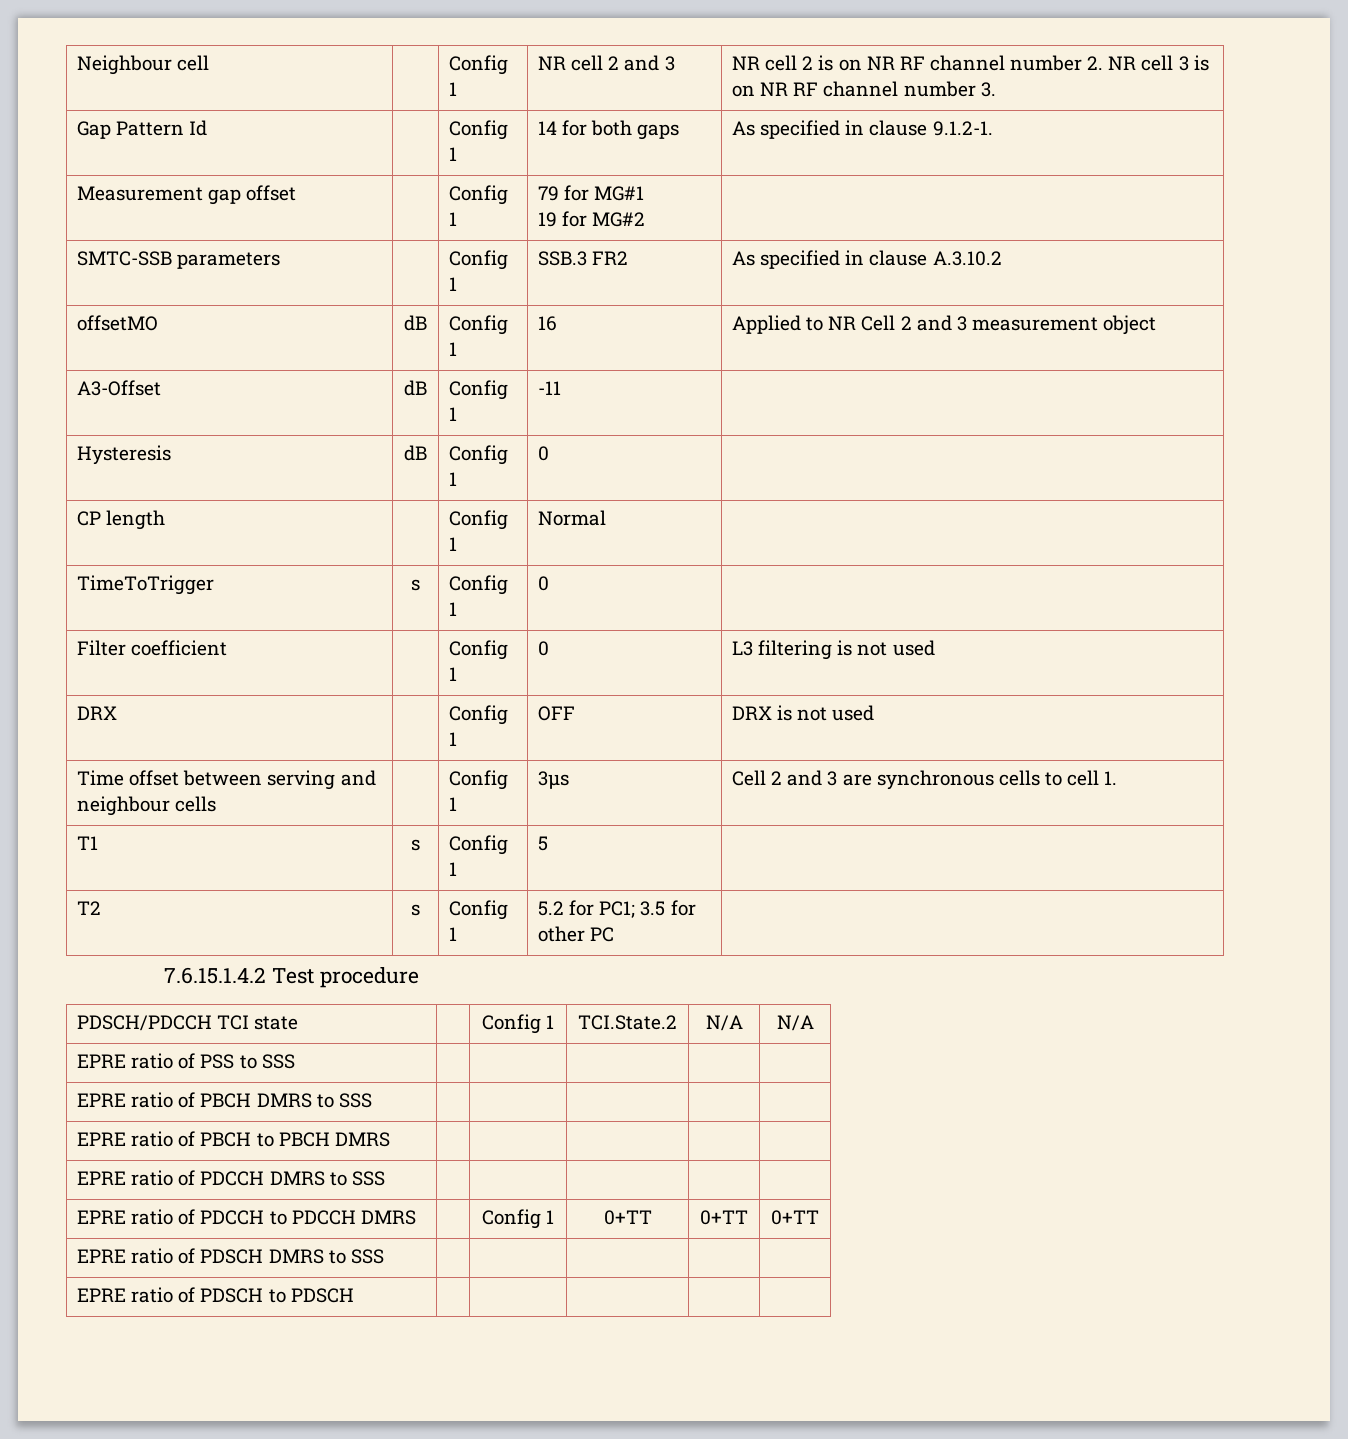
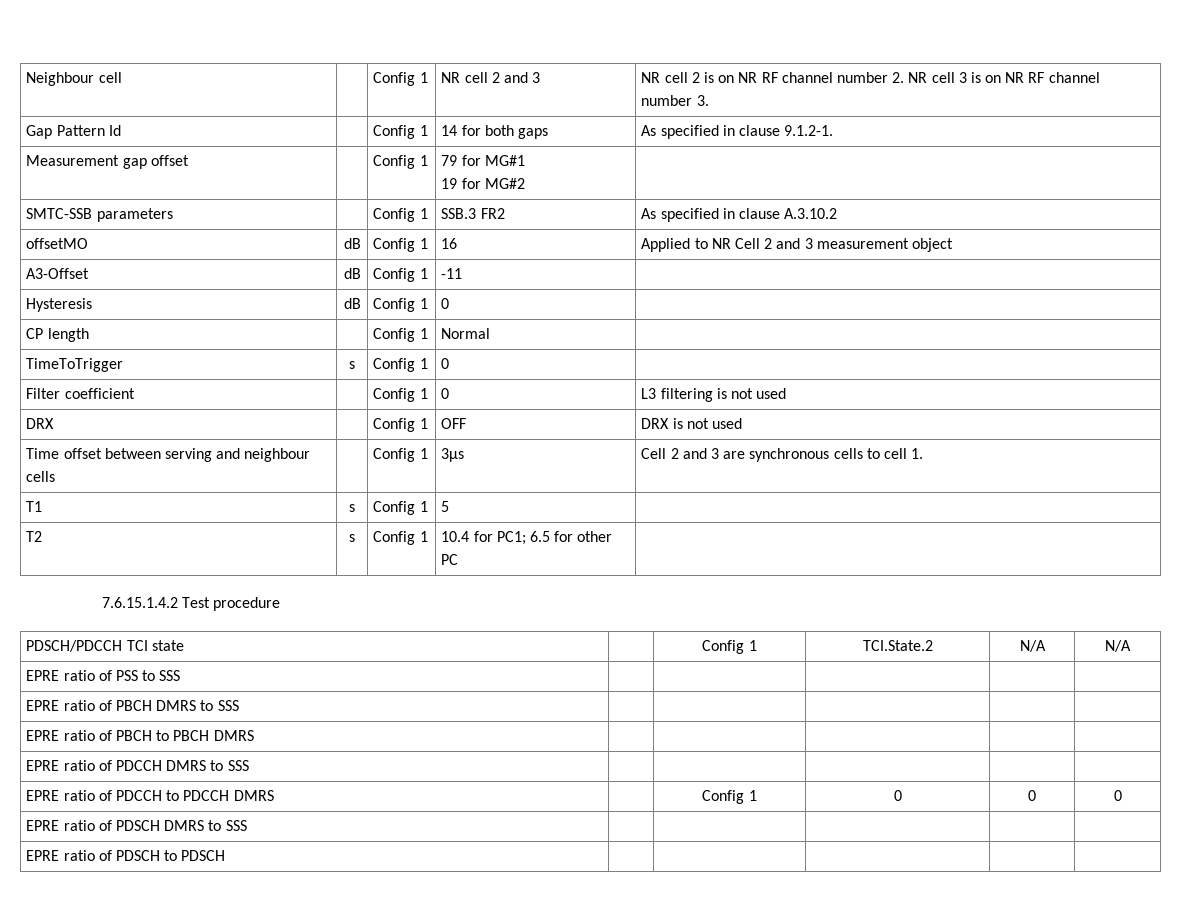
- T2 | s | Config 1 | 5.2 for PC1; 3.5 for other PC |
+ T2 | s | Config 1 | 10.4 for PC1; 6.5 for other PC |
- EPRE ratio of PDCCH to PDCCH DMRS | | Config 1 | 0+TT | 0+TT | 0+TT
+ EPRE ratio of PDCCH to PDCCH DMRS | | Config 1 | 0 | 0 | 0

